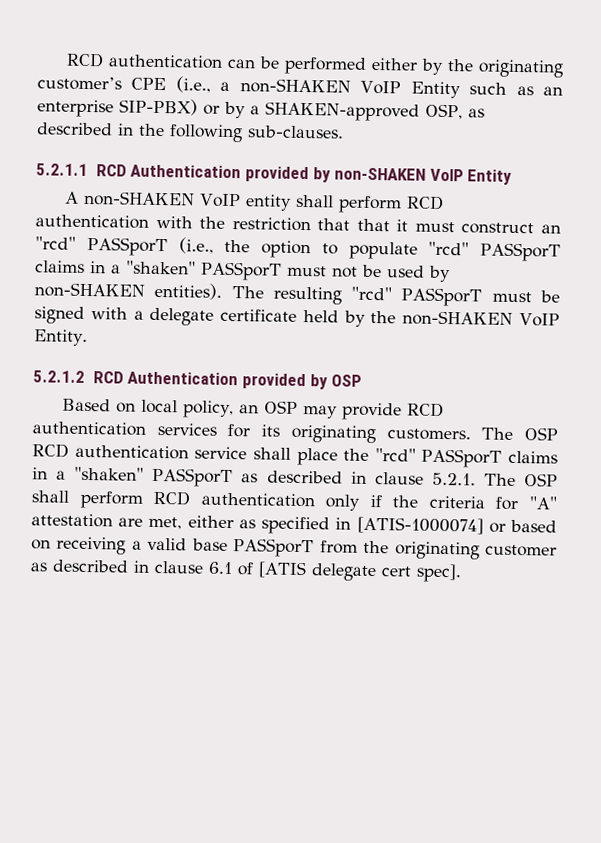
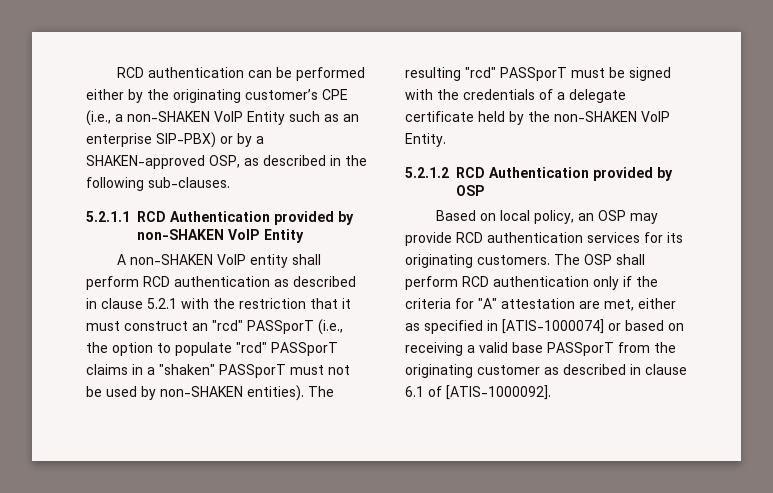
- A non-SHAKEN VoIP entity shall perform RCD authentication with the restriction that that it must construct an "rcd" PASSporT (i.e., the option to populate "rcd" PASSporT claims in a "shaken" PASSporT must not be used by non-SHAKEN entities).
+ A non-SHAKEN VoIP entity shall perform RCD authentication as described in clause 5.2.1 with the restriction that it must construct an "rcd" PASSporT (i.e., the option to populate "rcd" PASSporT claims in a "shaken" PASSporT must not be used by non-SHAKEN entities).
- The resulting "rcd" PASSporT must be signed with a delegate certificate held by the non-SHAKEN VoIP Entity.
+ The resulting "rcd" PASSporT must be signed with the credentials of a delegate certificate held by the non-SHAKEN VoIP Entity.
- The OSP RCD authentication service shall place the "rcd" PASSporT claims in a "shaken" PASSporT as described in clause 5.2.1. The OSP shall perform RCD authentication only if the criteria for "A" attestation are met, either as specified in [ATIS-1000074] or based on receiving a valid base PASSporT from the originating customer as described in clause 6.1 of [ATIS delegate cert spec].
+ The OSP shall perform RCD authentication only if the criteria for "A" attestation are met, either as specified in [ATIS-1000074] or based on receiving a valid base PASSporT from the originating customer as described in clause 6.1 of [ATIS-1000092].

